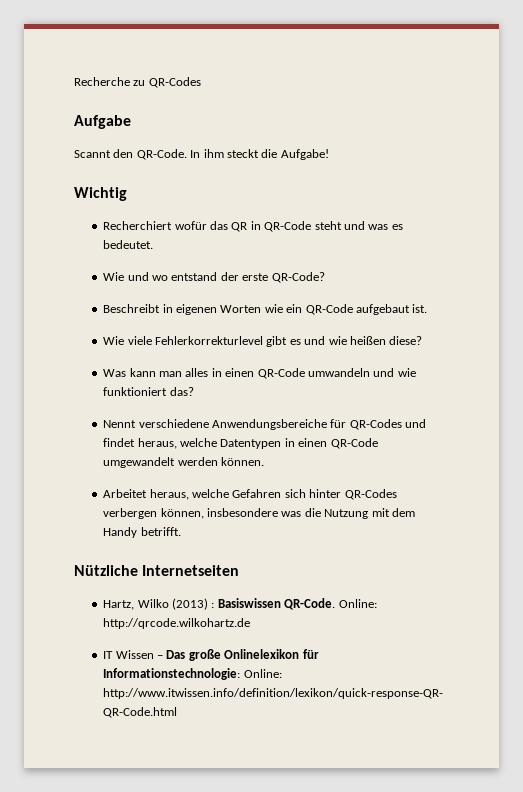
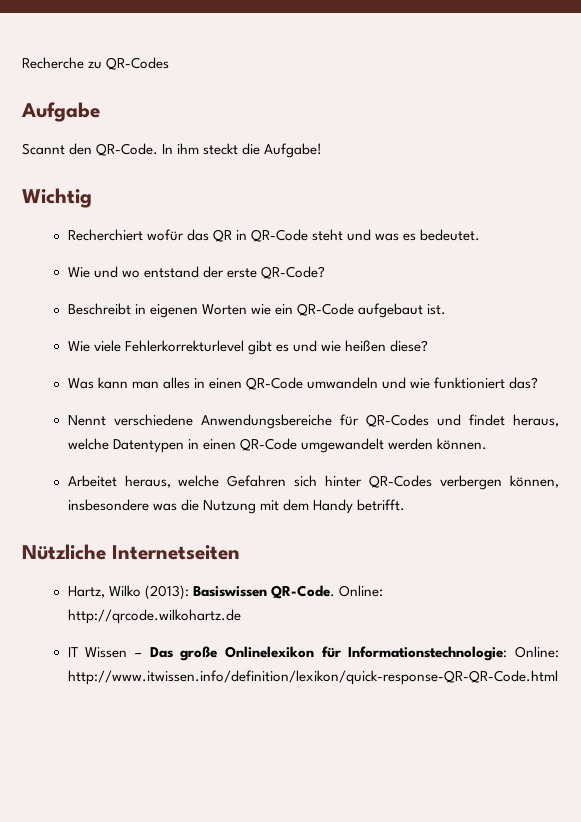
- Hartz, Wilko (2013) : Basiswissen QR-Code.
+ Hartz, Wilko (2013): Basiswissen QR-Code.

